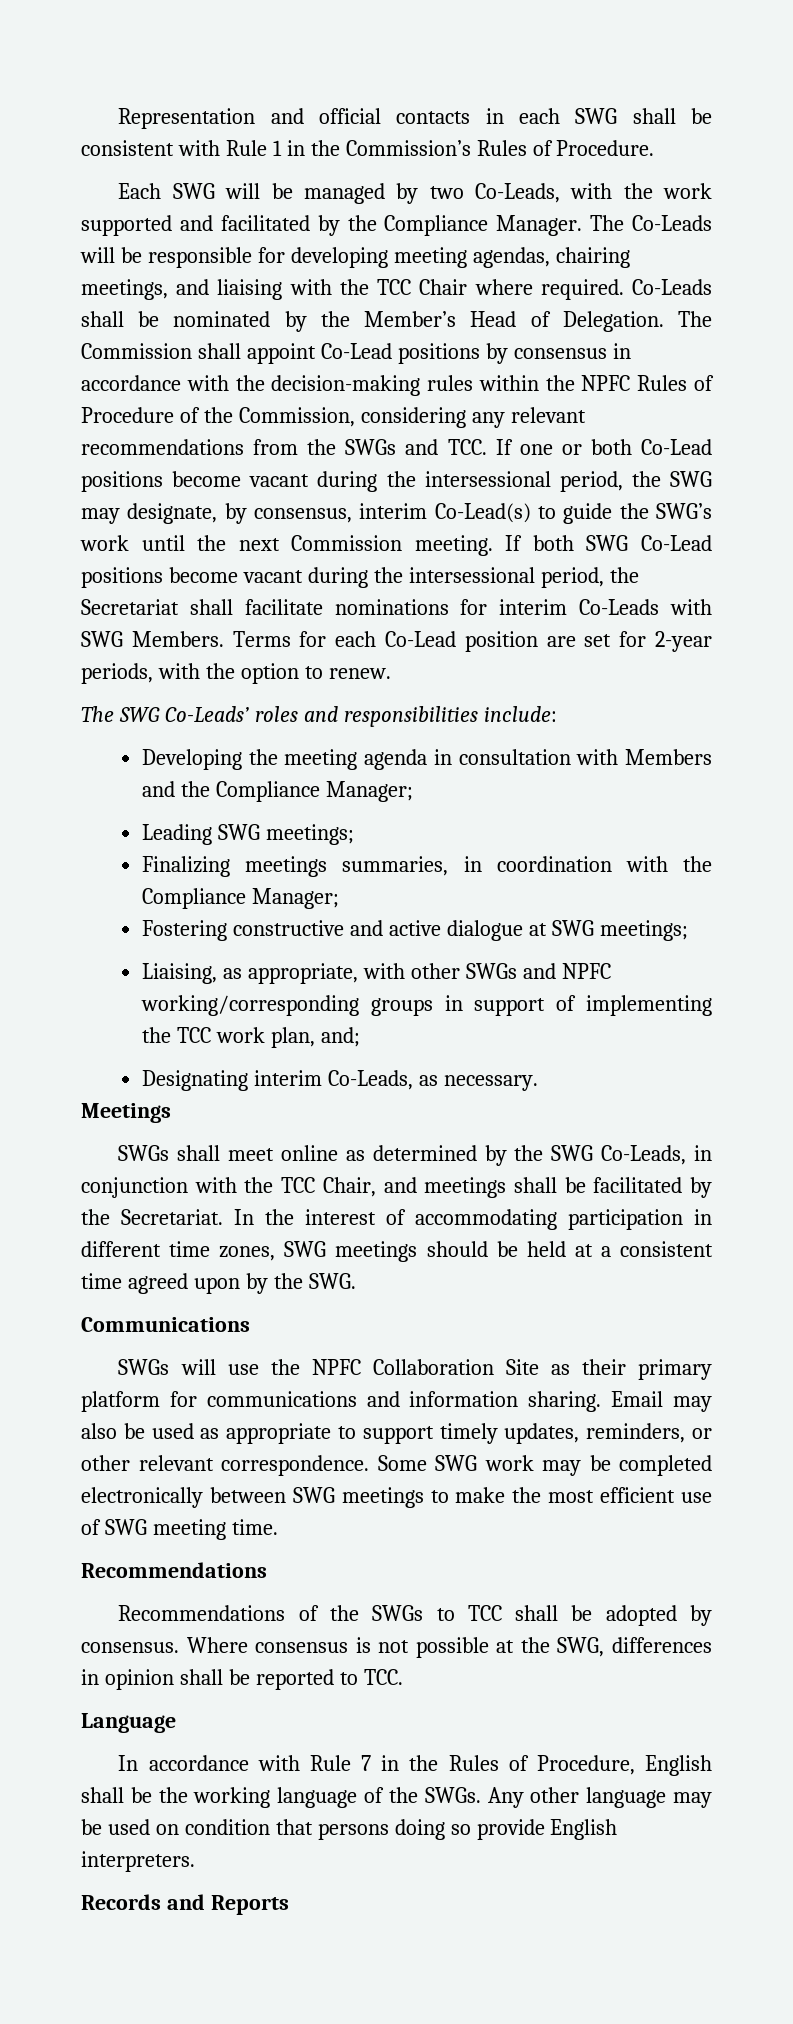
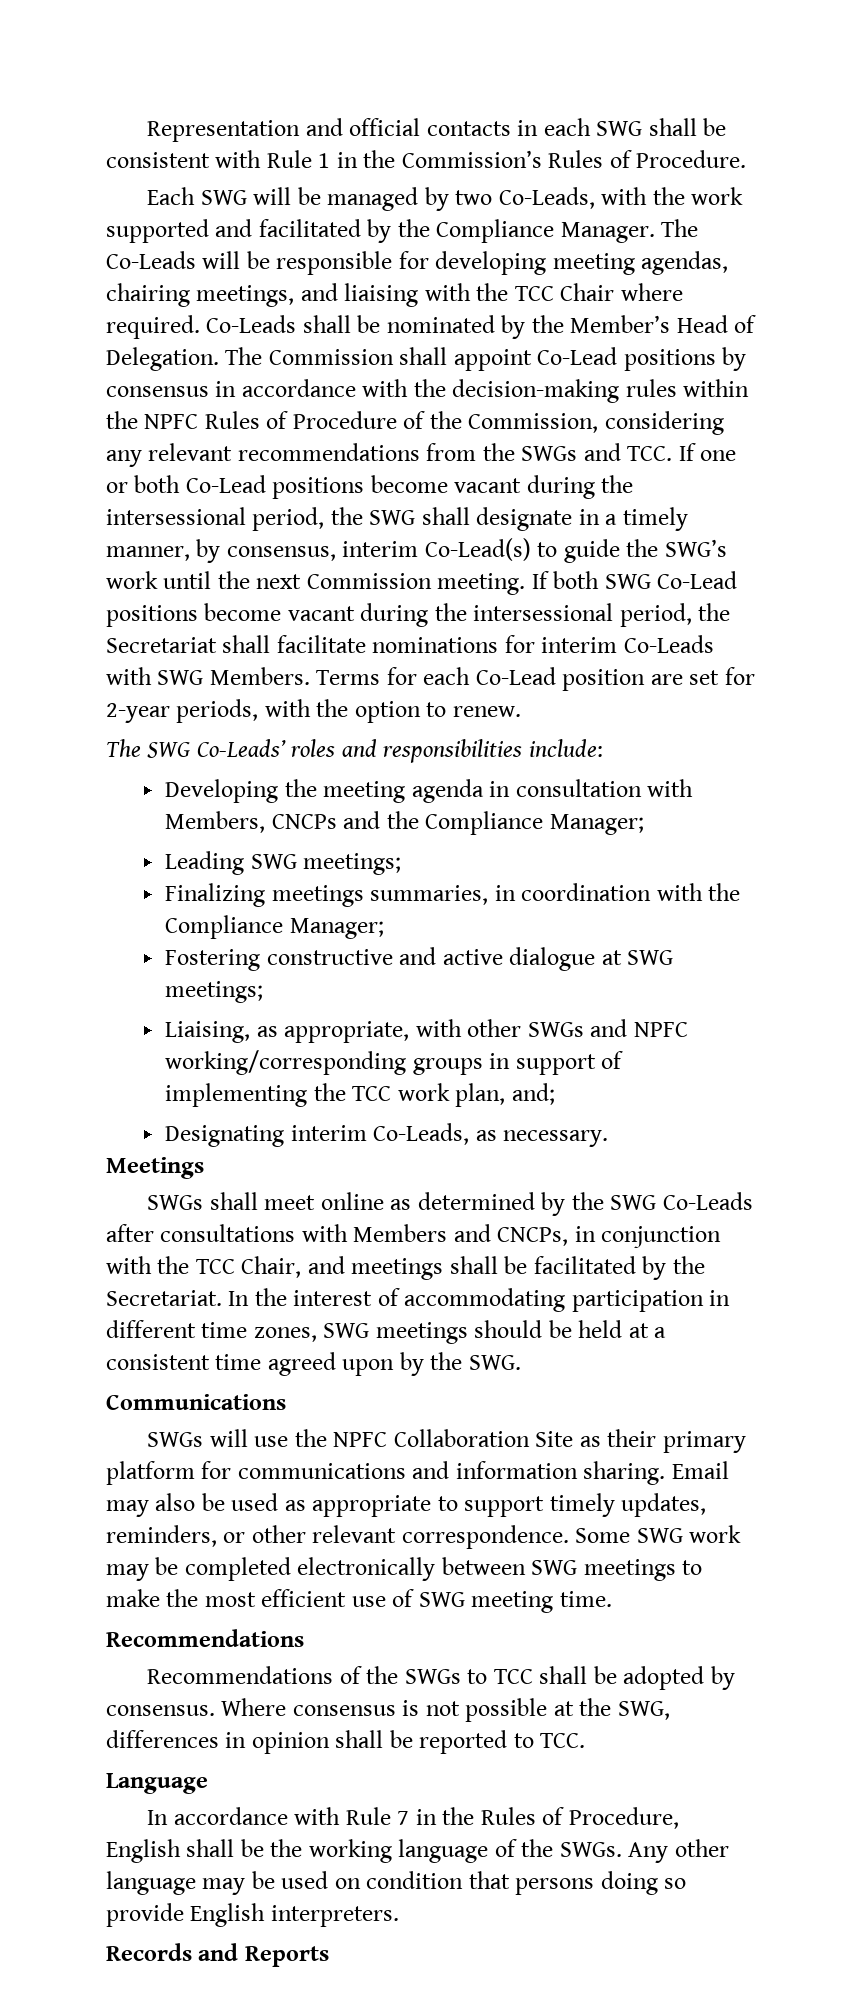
- The Commission shall appoint Co-Lead positions by consensus in accordance with the decision-making rules within the NPFC Rules of Procedure of the Commission, considering any relevant recommendations from the SWGs and TCC. If one or both Co-Lead positions become vacant during the intersessional period, the SWG may designate, by consensus, interim Co-Lead(s) to guide the SWG’s work until the next Commission meeting.
+ The Commission shall appoint Co-Lead positions by consensus in accordance with the decision-making rules within the NPFC Rules of Procedure of the Commission, considering any relevant recommendations from the SWGs and TCC. If one or both Co-Lead positions become vacant during the intersessional period, the SWG shall designate in a timely manner, by consensus, interim Co-Lead(s) to guide the SWG’s work until the next Commission meeting.
- Developing the meeting agenda in consultation with Members and the Compliance Manager;
+ Developing the meeting agenda in consultation with Members, CNCPs and the Compliance Manager;
- SWGs shall meet online as determined by the SWG Co-Leads, in conjunction with the TCC Chair, and meetings shall be facilitated by the Secretariat.
+ SWGs shall meet online as determined by the SWG Co-Leads after consultations with Members and CNCPs, in conjunction with the TCC Chair, and meetings shall be facilitated by the Secretariat.

